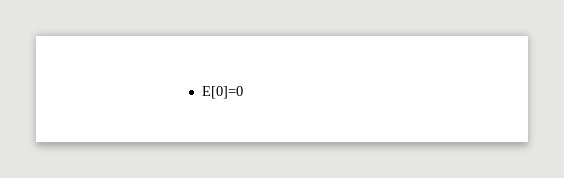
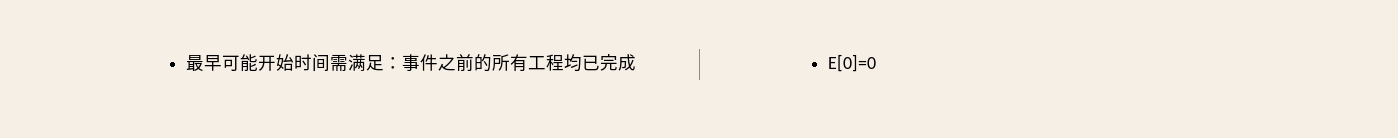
+ 最早可能开始时间需满足：事件之前的所有工程均已完成

